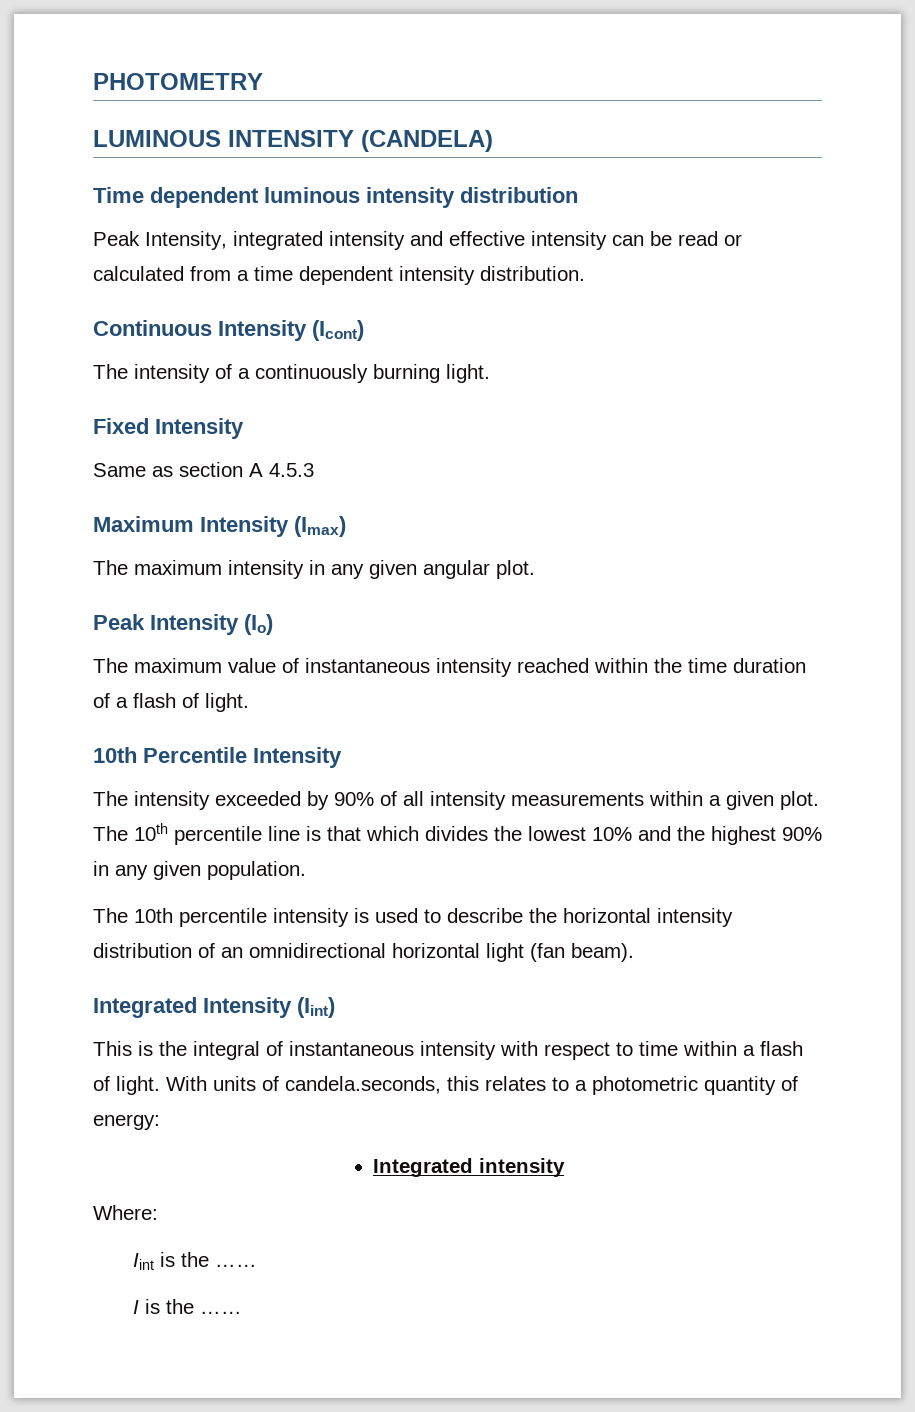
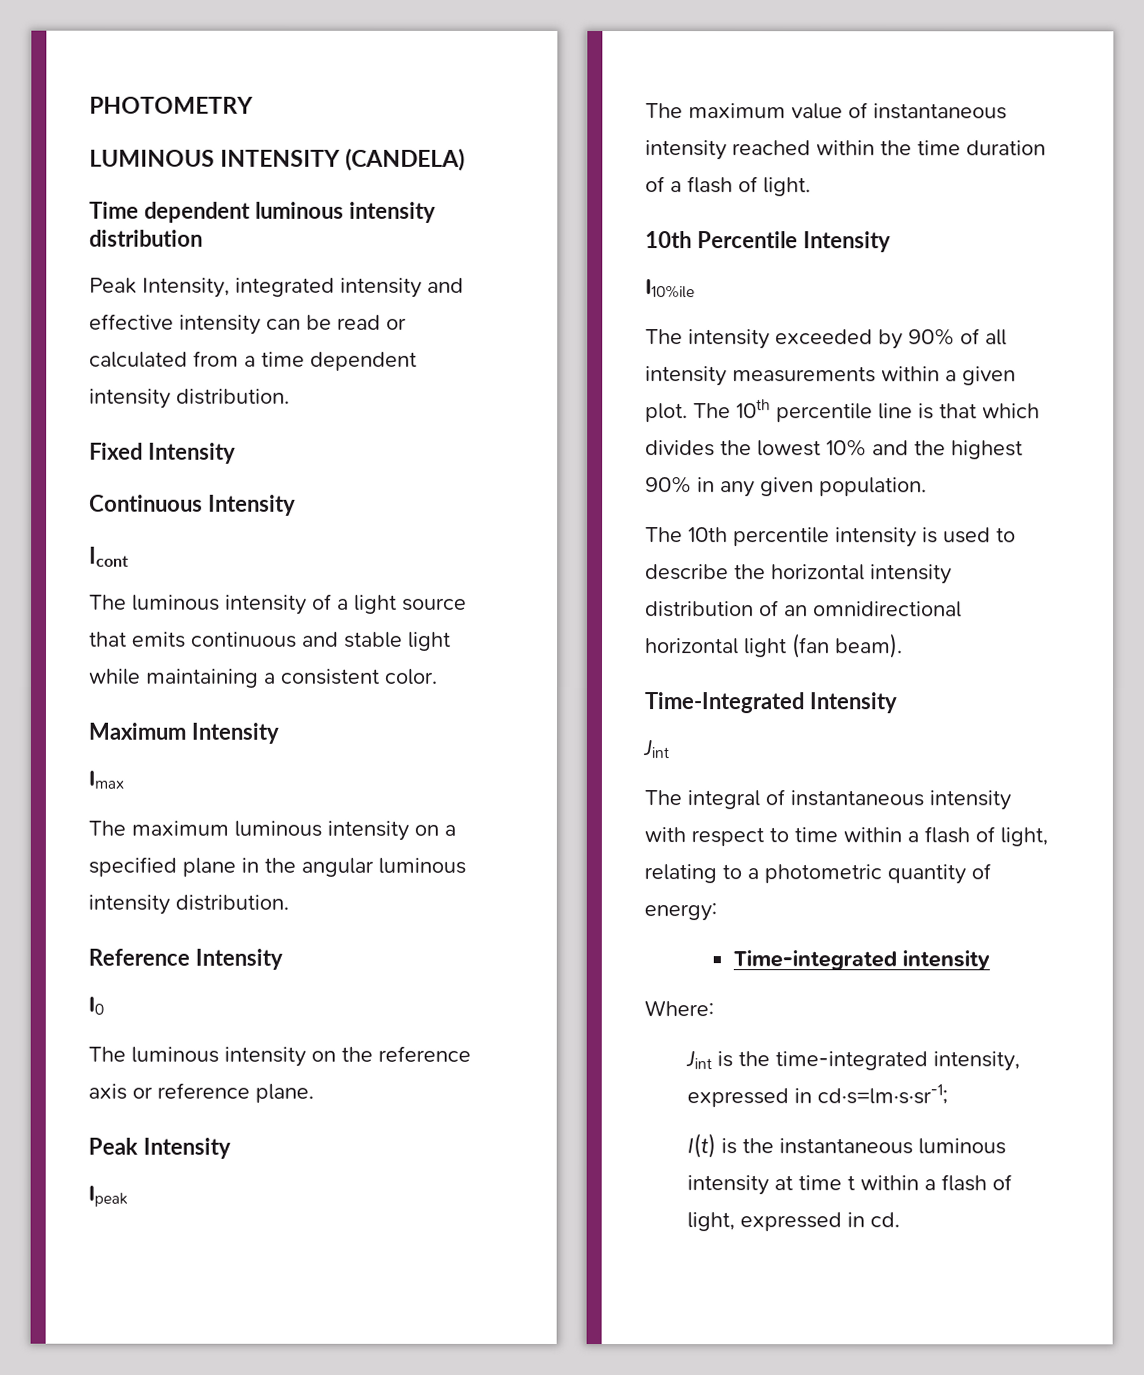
+ Fixed Intensity
- Continuous Intensity (Icont)
- The intensity of a continuously burning light.
- Fixed Intensity
- Same as section A 4.5.3
+ Continuous Intensity
+ Icont
+ The luminous intensity of a light source that emits continuous and stable light while maintaining a consistent color.
- Maximum Intensity (Imax)
- The maximum intensity in any given angular plot.
+ Maximum Intensity
+ Imax
+ The maximum luminous intensity on a specified plane in the angular luminous intensity distribution.
+ Reference Intensity
+ I0
+ The luminous intensity on the reference axis or reference plane.
- Peak Intensity (Io)
+ Peak Intensity
+ Ipeak
+ I10%ile
- Integrated Intensity (Iint)
- This is the integral of instantaneous intensity with respect to time within a flash of light. With units of candela.seconds, this relates to a photometric quantity of energy:
+ Time-Integrated Intensity
+ Jint
+ The integral of instantaneous intensity with respect to time within a flash of light, relating to a photometric quantity of energy:
- Integrated intensity
+ Time-integrated intensity
- Iint is the ……
- I is the ……
+ Jint is the time-integrated intensity, expressed in cd·s=lm·s·sr-1;
+ I(t) is the instantaneous luminous intensity at time t within a flash of light, expressed in cd.

